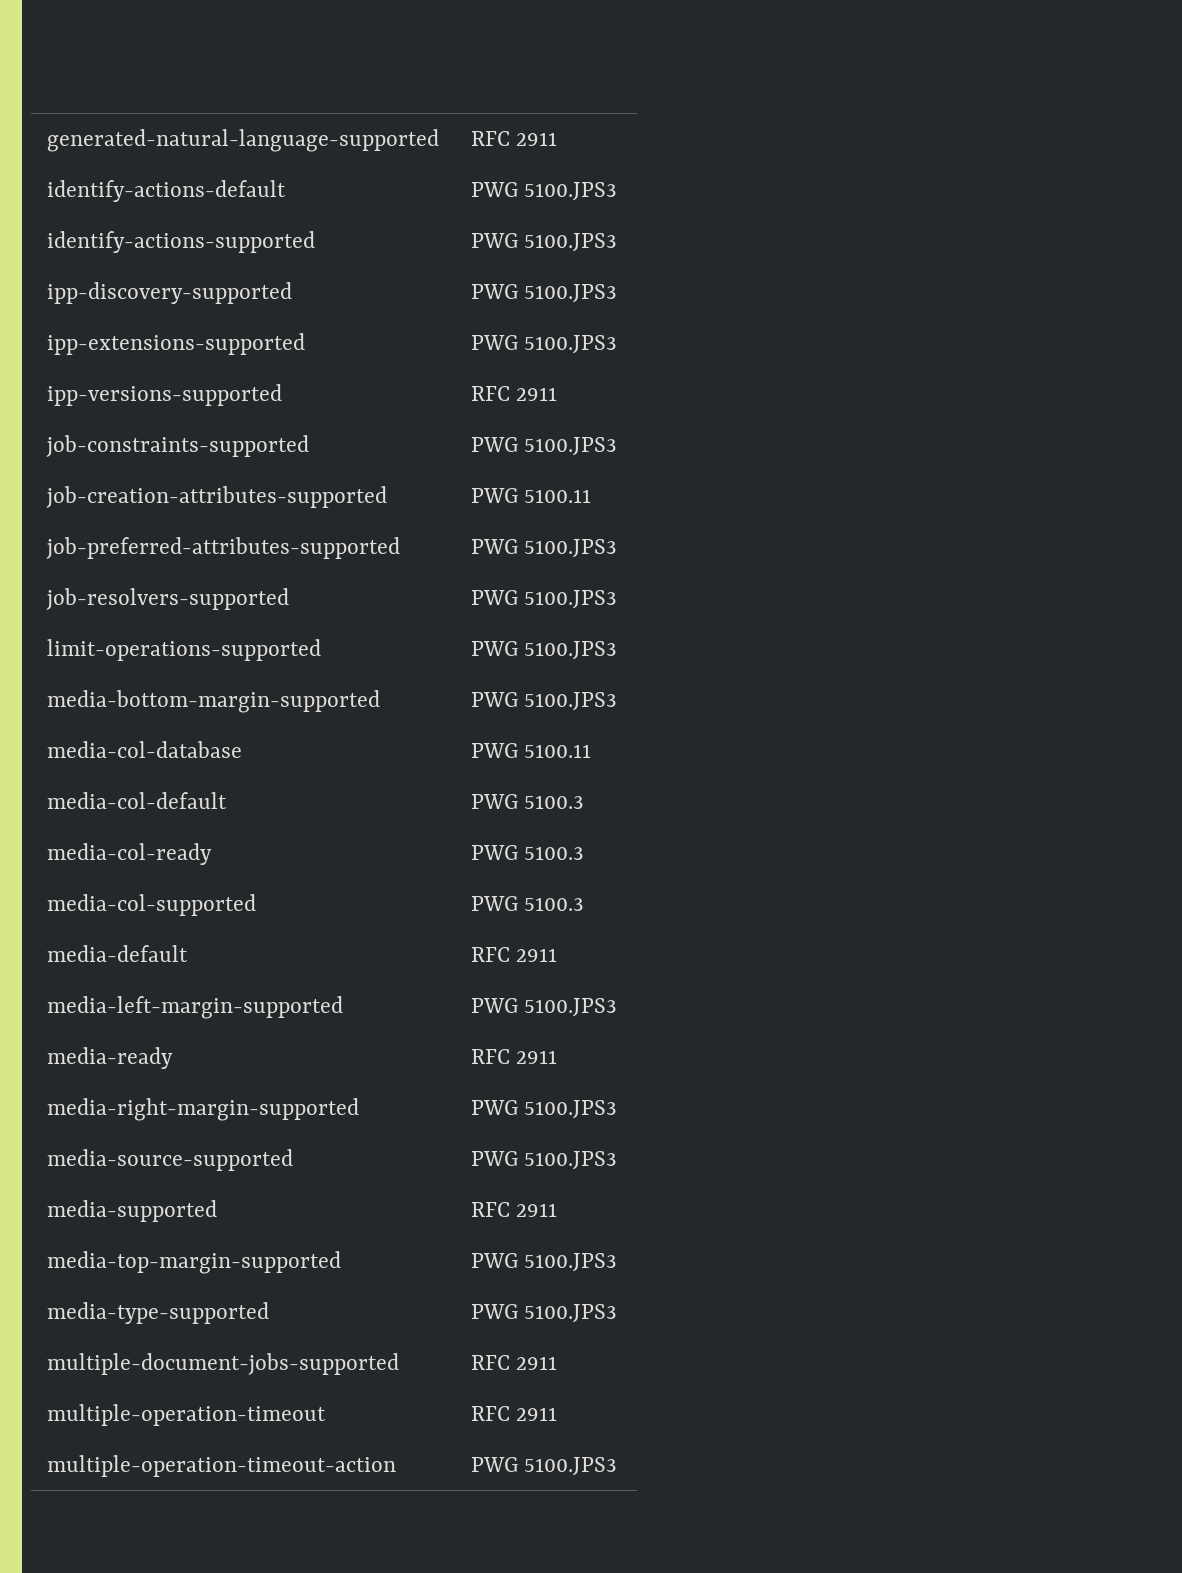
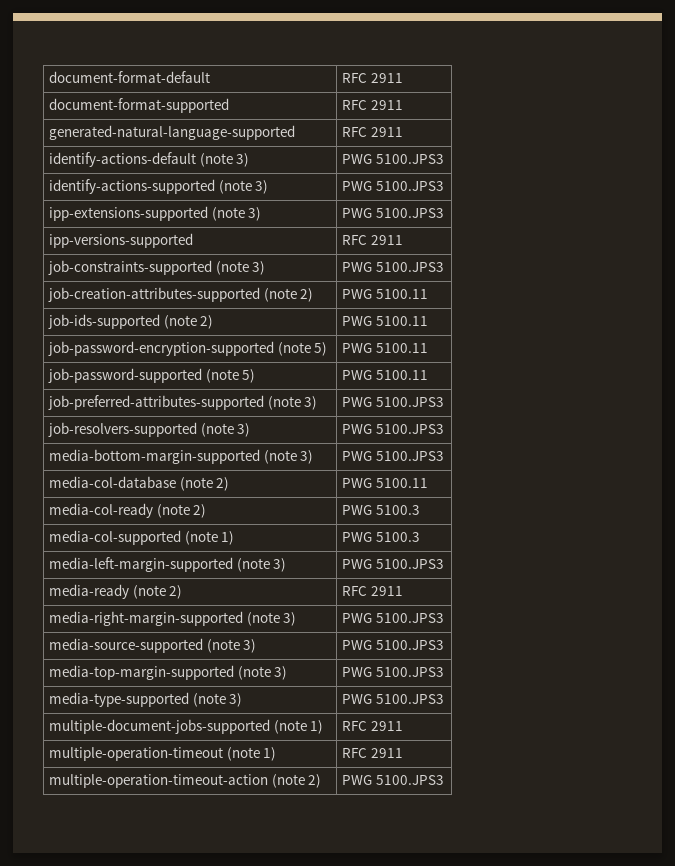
+ document-format-default | RFC 2911
+ document-format-supported | RFC 2911
- identify-actions-default | PWG 5100.JPS3
+ identify-actions-default (note 3) | PWG 5100.JPS3
- identify-actions-supported | PWG 5100.JPS3
- ipp-discovery-supported | PWG 5100.JPS3
+ identify-actions-supported (note 3) | PWG 5100.JPS3
- ipp-extensions-supported | PWG 5100.JPS3
+ ipp-extensions-supported (note 3) | PWG 5100.JPS3
- job-constraints-supported | PWG 5100.JPS3
+ job-constraints-supported (note 3) | PWG 5100.JPS3
- job-creation-attributes-supported | PWG 5100.11
+ job-creation-attributes-supported (note 2) | PWG 5100.11
+ job-ids-supported (note 2) | PWG 5100.11
+ job-password-encryption-supported (note 5) | PWG 5100.11
+ job-password-supported (note 5) | PWG 5100.11
- job-preferred-attributes-supported | PWG 5100.JPS3
+ job-preferred-attributes-supported (note 3) | PWG 5100.JPS3
- job-resolvers-supported | PWG 5100.JPS3
- limit-operations-supported | PWG 5100.JPS3
+ job-resolvers-supported (note 3) | PWG 5100.JPS3
- media-bottom-margin-supported | PWG 5100.JPS3
+ media-bottom-margin-supported (note 3) | PWG 5100.JPS3
- media-col-database | PWG 5100.11
- media-col-default | PWG 5100.3
+ media-col-database (note 2) | PWG 5100.11
- media-col-ready | PWG 5100.3
+ media-col-ready (note 2) | PWG 5100.3
- media-col-supported | PWG 5100.3
- media-default | RFC 2911
+ media-col-supported (note 1) | PWG 5100.3
- media-left-margin-supported | PWG 5100.JPS3
+ media-left-margin-supported (note 3) | PWG 5100.JPS3
- media-ready | RFC 2911
+ media-ready (note 2) | RFC 2911
- media-right-margin-supported | PWG 5100.JPS3
+ media-right-margin-supported (note 3) | PWG 5100.JPS3
- media-source-supported | PWG 5100.JPS3
- media-supported | RFC 2911
+ media-source-supported (note 3) | PWG 5100.JPS3
- media-top-margin-supported | PWG 5100.JPS3
+ media-top-margin-supported (note 3) | PWG 5100.JPS3
- media-type-supported | PWG 5100.JPS3
+ media-type-supported (note 3) | PWG 5100.JPS3
- multiple-document-jobs-supported | RFC 2911
+ multiple-document-jobs-supported (note 1) | RFC 2911
- multiple-operation-timeout | RFC 2911
+ multiple-operation-timeout (note 1) | RFC 2911
- multiple-operation-timeout-action | PWG 5100.JPS3
+ multiple-operation-timeout-action (note 2) | PWG 5100.JPS3

